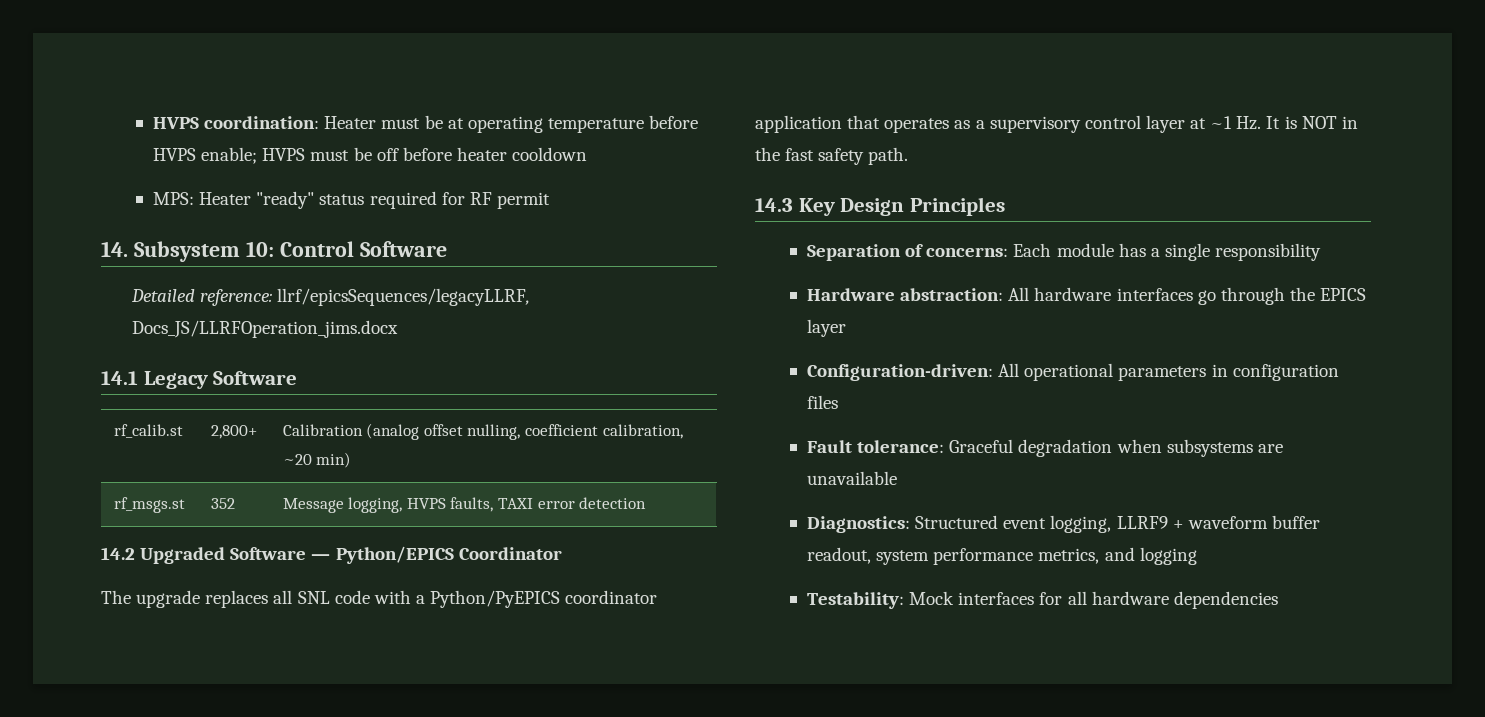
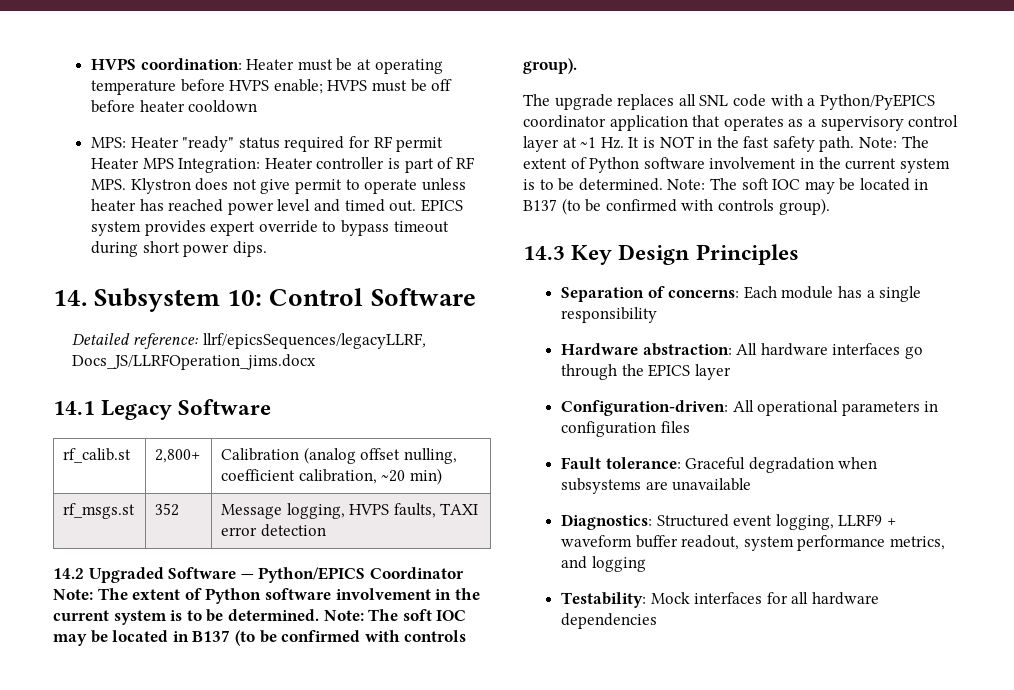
- MPS: Heater "ready" status required for RF permit
+ MPS: Heater "ready" status required for RF permit Heater MPS Integration: Heater controller is part of RF MPS. Klystron does not give permit to operate unless heater has reached power level and timed out. EPICS system provides expert override to bypass timeout during short power dips.
- 14.2 Upgraded Software — Python/EPICS Coordinator
+ 14.2 Upgraded Software — Python/EPICS Coordinator Note: The extent of Python software involvement in the current system is to be determined. Note: The soft IOC may be located in B137 (to be confirmed with controls group).
- The upgrade replaces all SNL code with a Python/PyEPICS coordinator application that operates as a supervisory control layer at ~1 Hz. It is NOT in the fast safety path.
+ The upgrade replaces all SNL code with a Python/PyEPICS coordinator application that operates as a supervisory control layer at ~1 Hz. It is NOT in the fast safety path. Note: The extent of Python software involvement in the current system is to be determined. Note: The soft IOC may be located in B137 (to be confirmed with controls group).

